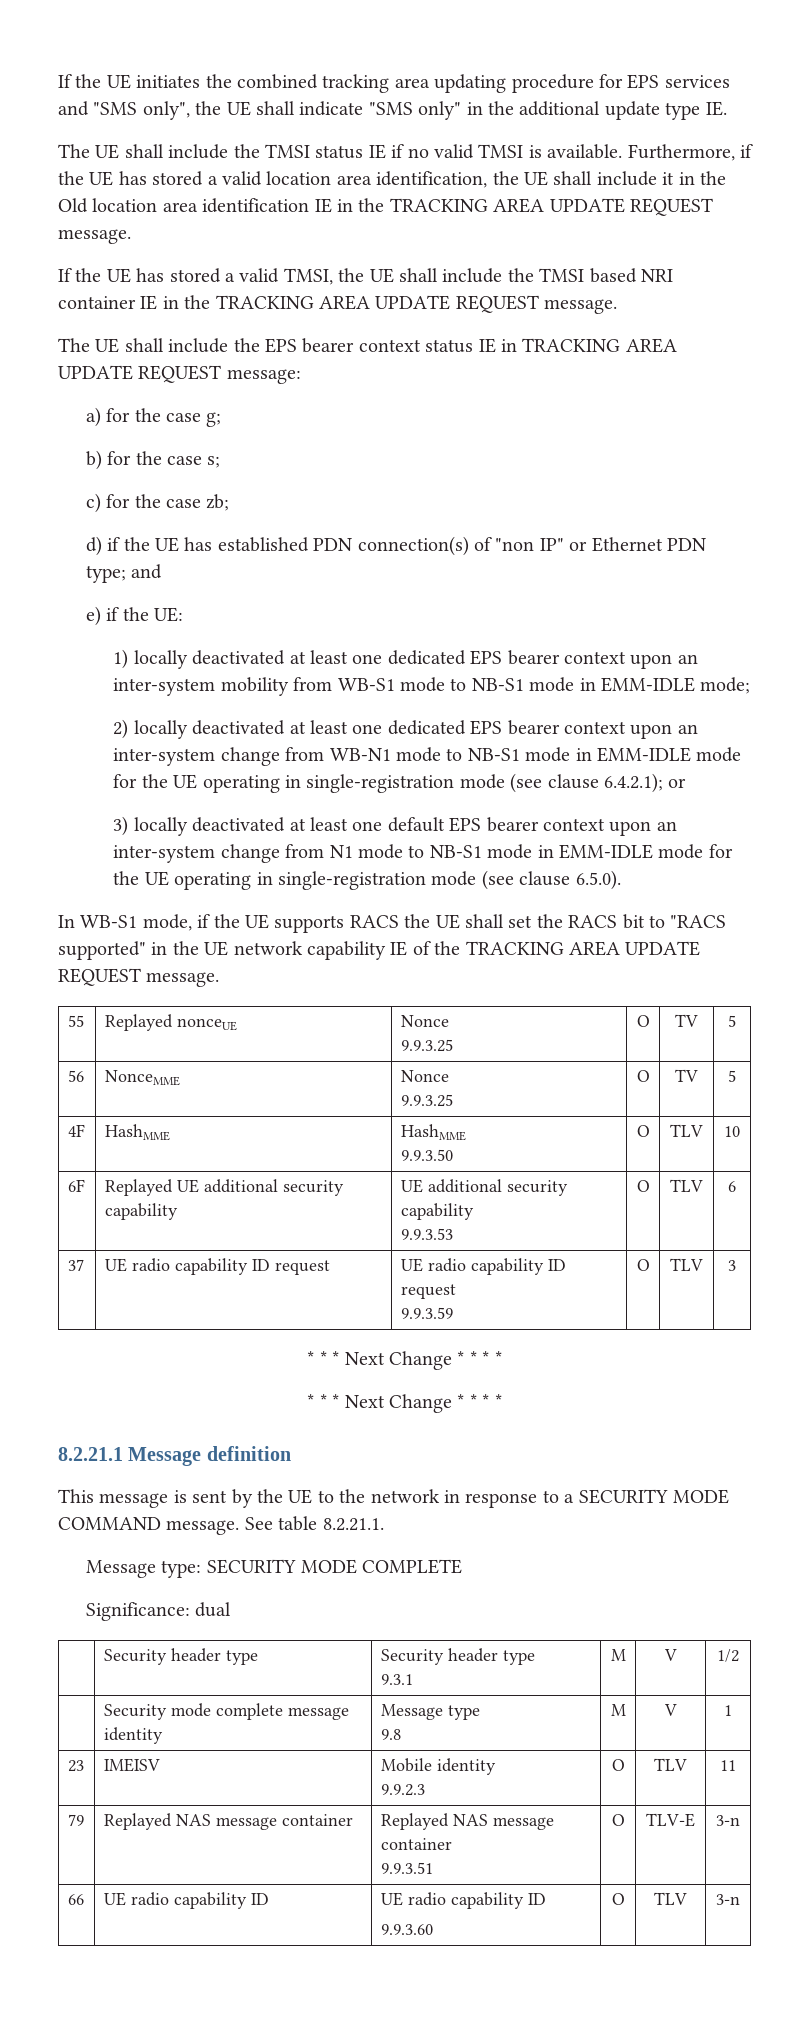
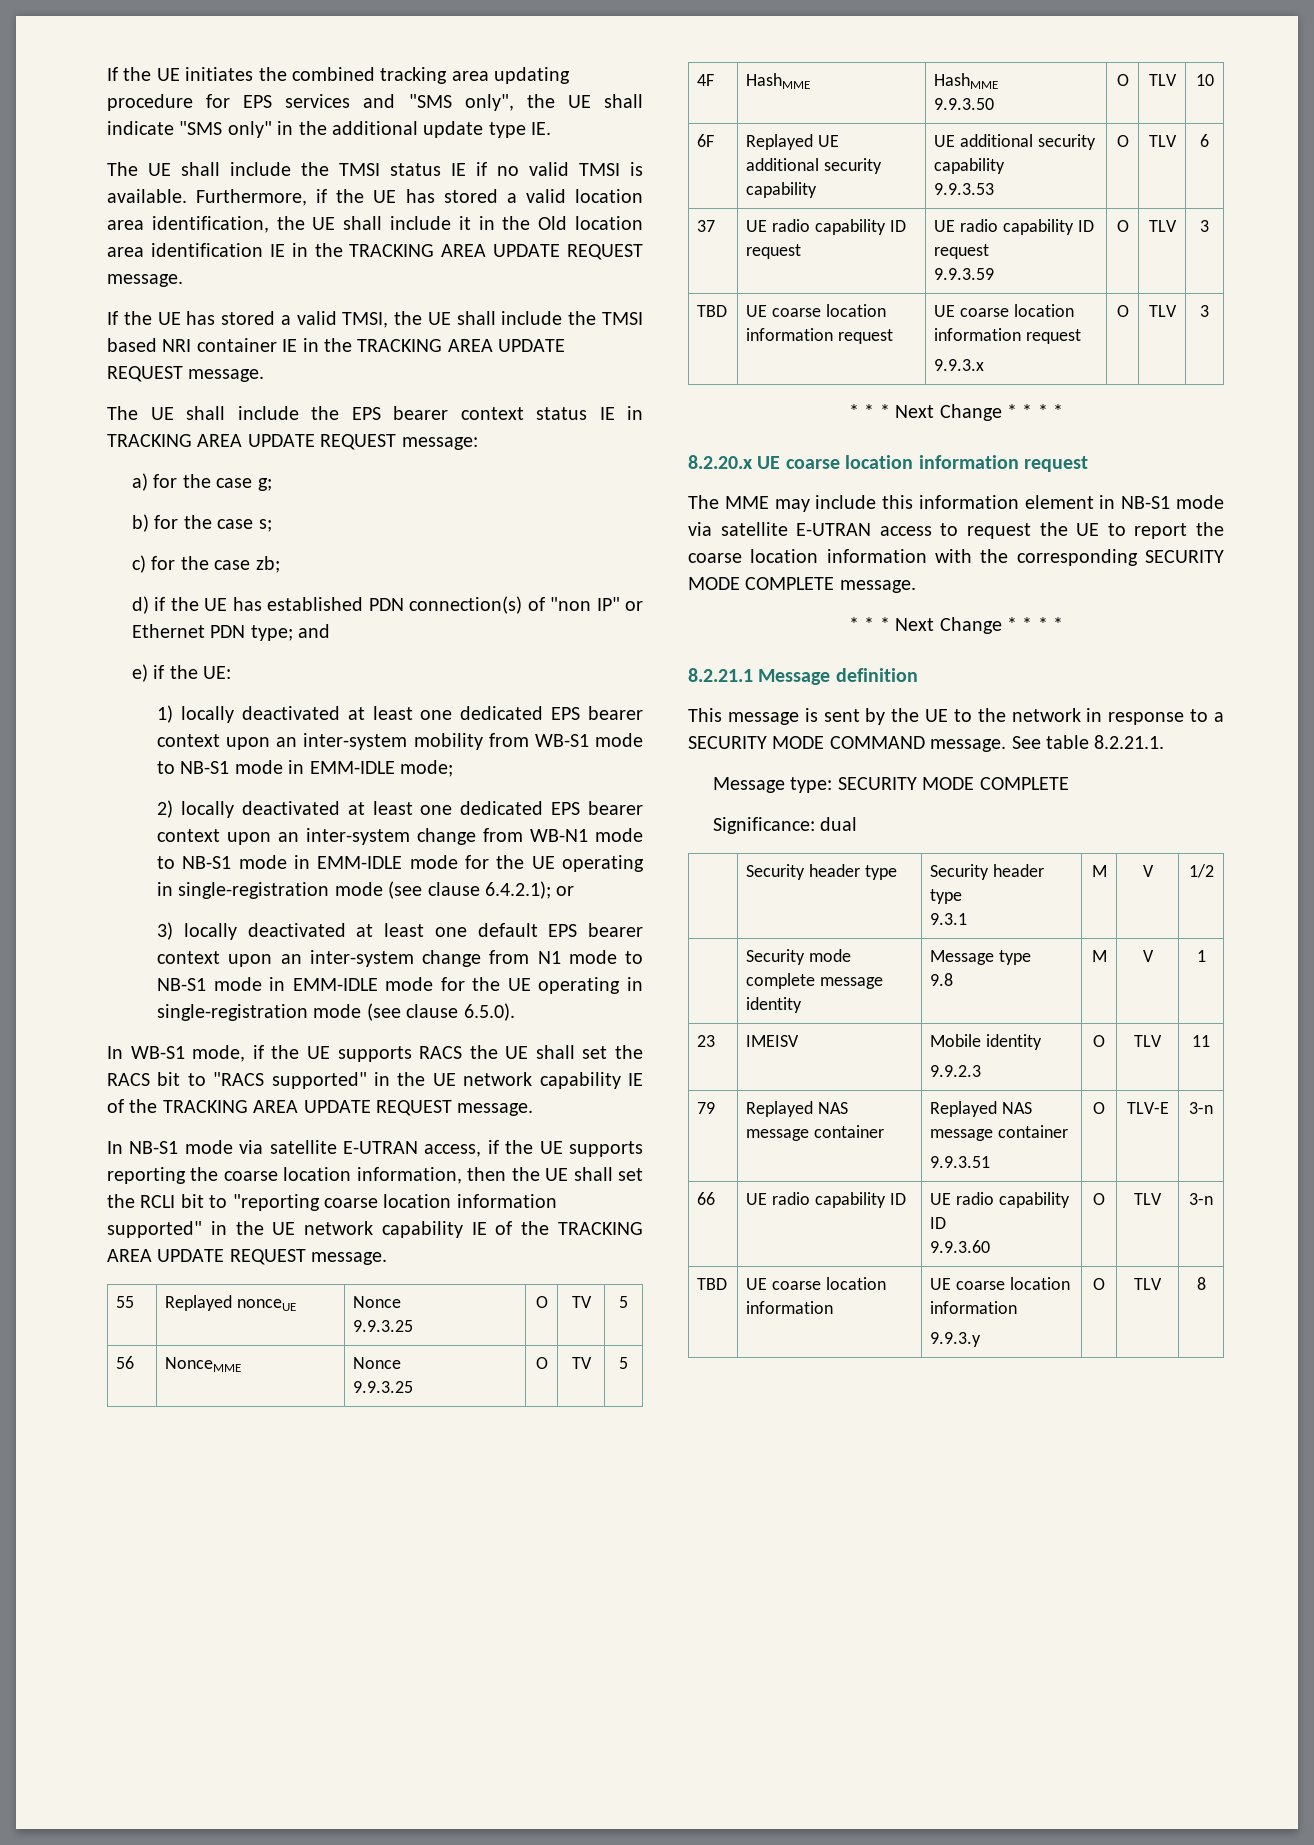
+ In NB-S1 mode via satellite E-UTRAN access, if the UE supports reporting the coarse location information, then the UE shall set the RCLI bit to "reporting coarse location information supported" in the UE network capability IE of the TRACKING AREA UPDATE REQUEST message.
  37 | UE radio capability ID request | UE radio capability ID request
  9.9.3.59 | O | TLV | 3
+ TBD | UE coarse location information request | UE coarse location information request
+ 9.9.3.x | O | TLV | 3
  * * * Next Change * * * *
+ 8.2.20.x UE coarse location information request
+ The MME may include this information element in NB-S1 mode via satellite E-UTRAN access to request the UE to report the coarse location information with the corresponding SECURITY MODE COMPLETE message.
+ TBD | UE coarse location information | UE coarse location information
+ 9.9.3.y | O | TLV | 8

